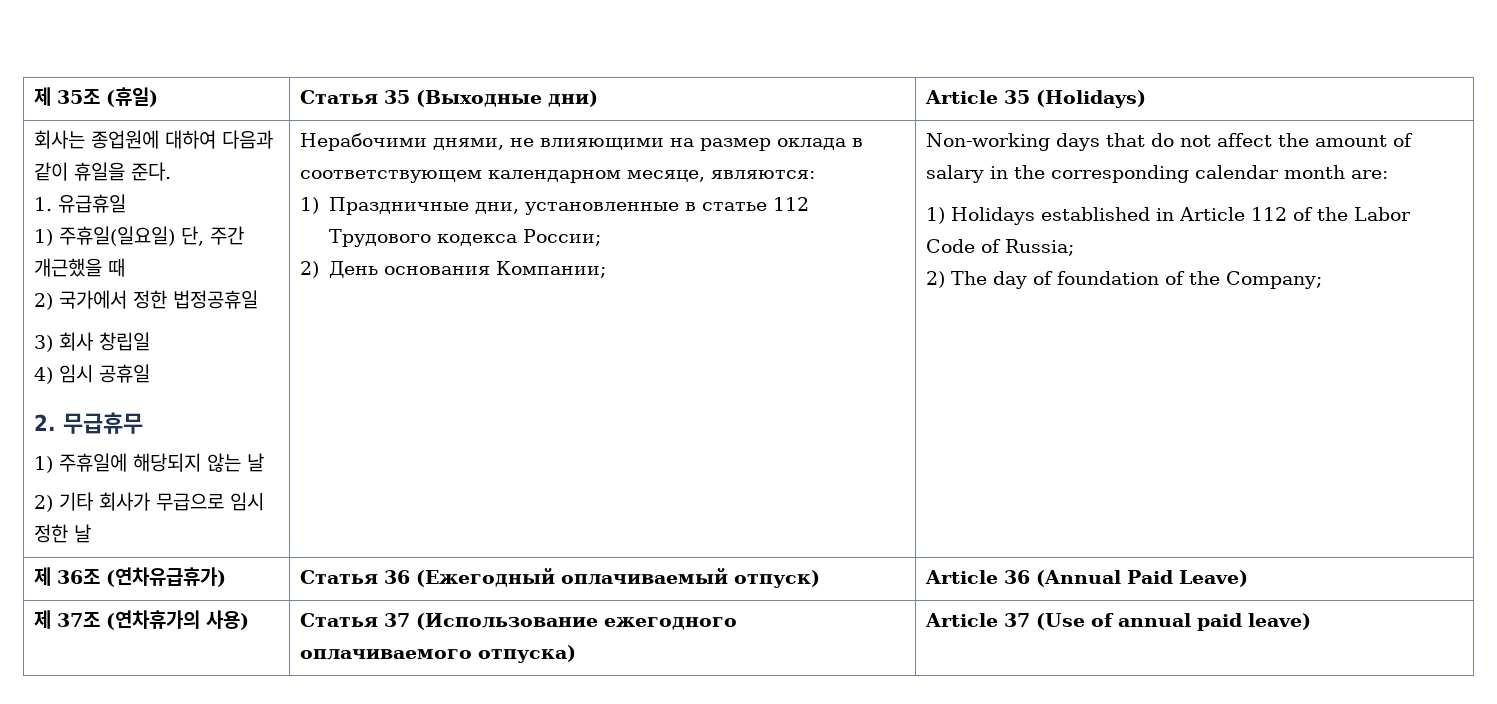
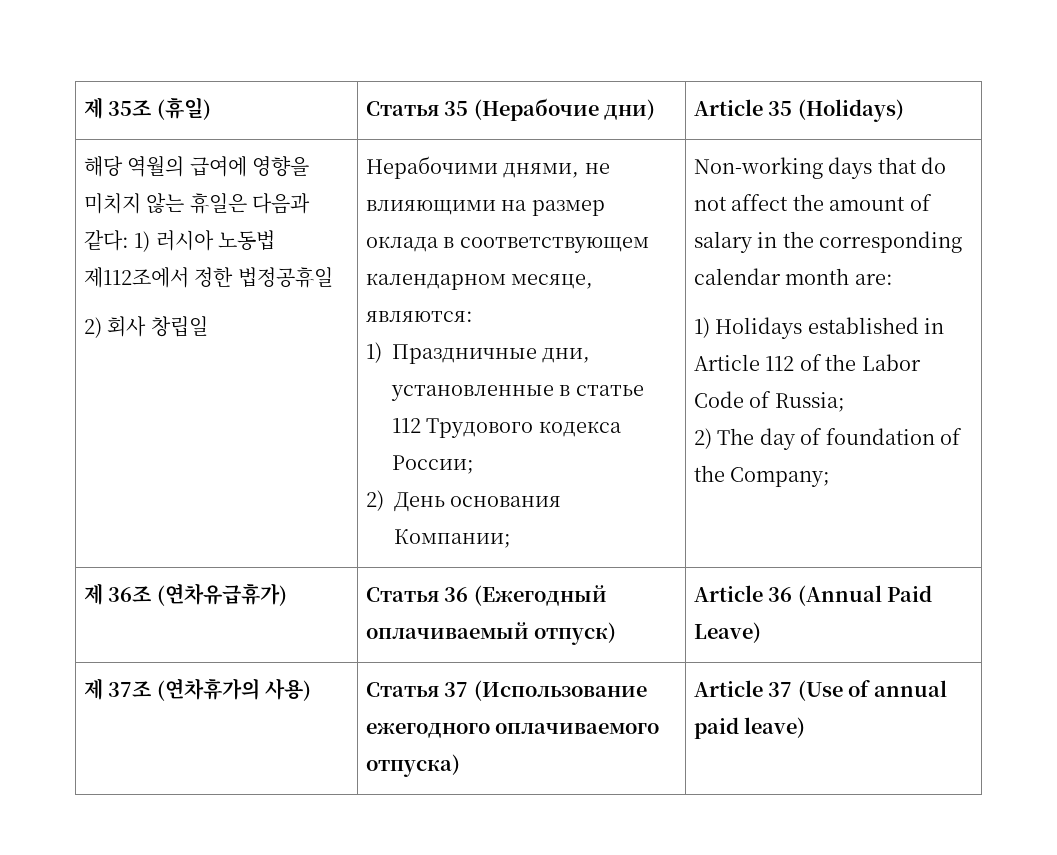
- 제 35조 (휴일) | Статья 35 (Выходные дни) | Article 35 (Holidays)
+ 제 35조 (휴일) | Статья 35 (Нерабочие дни) | Article 35 (Holidays)
- 회사는 종업원에 대하여 다음과 같이 휴일을 준다.
- 1. 유급휴일
- 1) 주휴일(일요일) 단, 주간 개근했을 때
- 2) 국가에서 정한 법정공휴일
+ 해당 역월의 급여에 영향을 미치지 않는 휴일은 다음과 같다: 1) 러시아 노동법 제112조에서 정한 법정공휴일
- 3) 회사 창립일
+ 2) 회사 창립일
- 4) 임시 공휴일
- 2. 무급휴무
- 1) 주휴일에 해당되지 않는 날
- 2) 기타 회사가 무급으로 임시 정한 날

